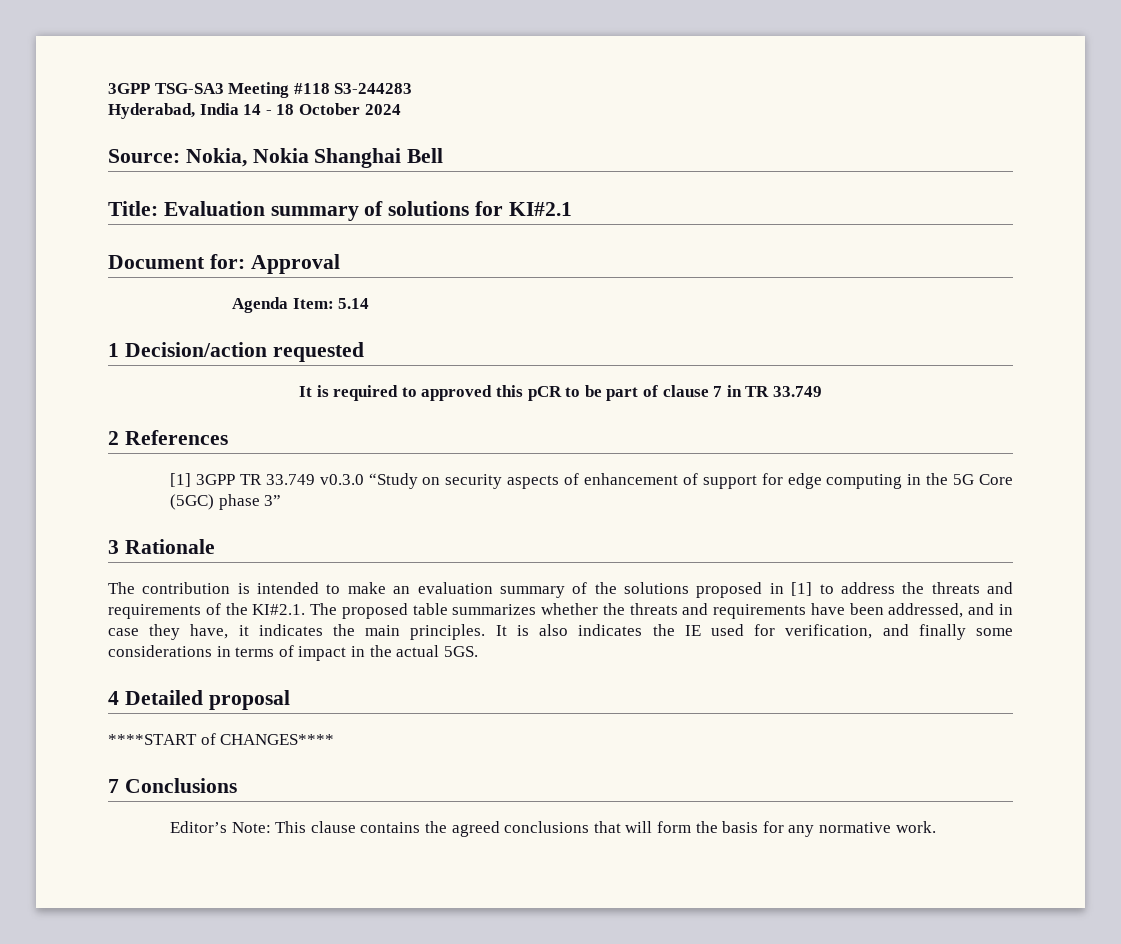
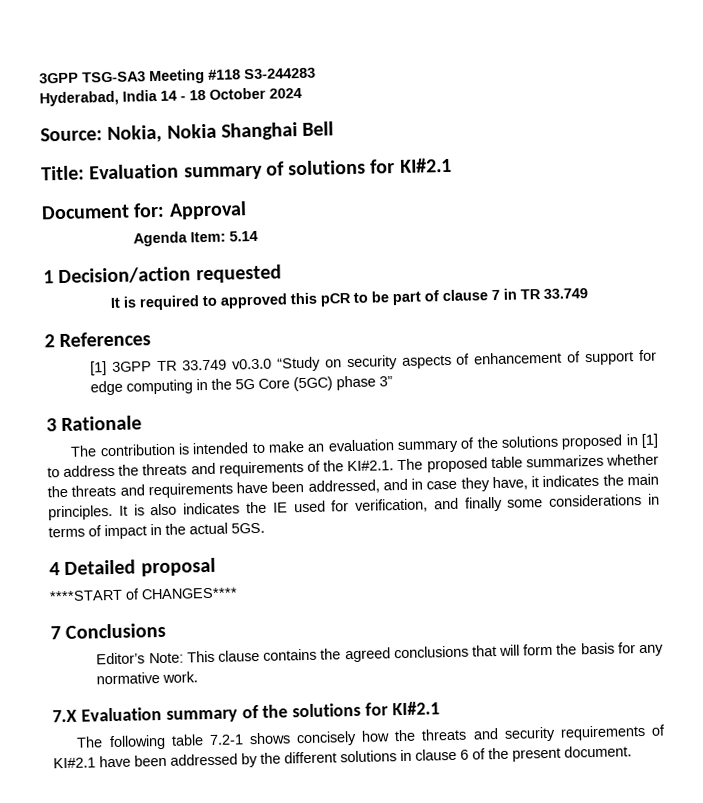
+ 7.X Evaluation summary of the solutions for KI#2.1
+ The following table 7.2-1 shows concisely how the threats and security requirements of KI#2.1 have been addressed by the different solutions in clause 6 of the present document.

